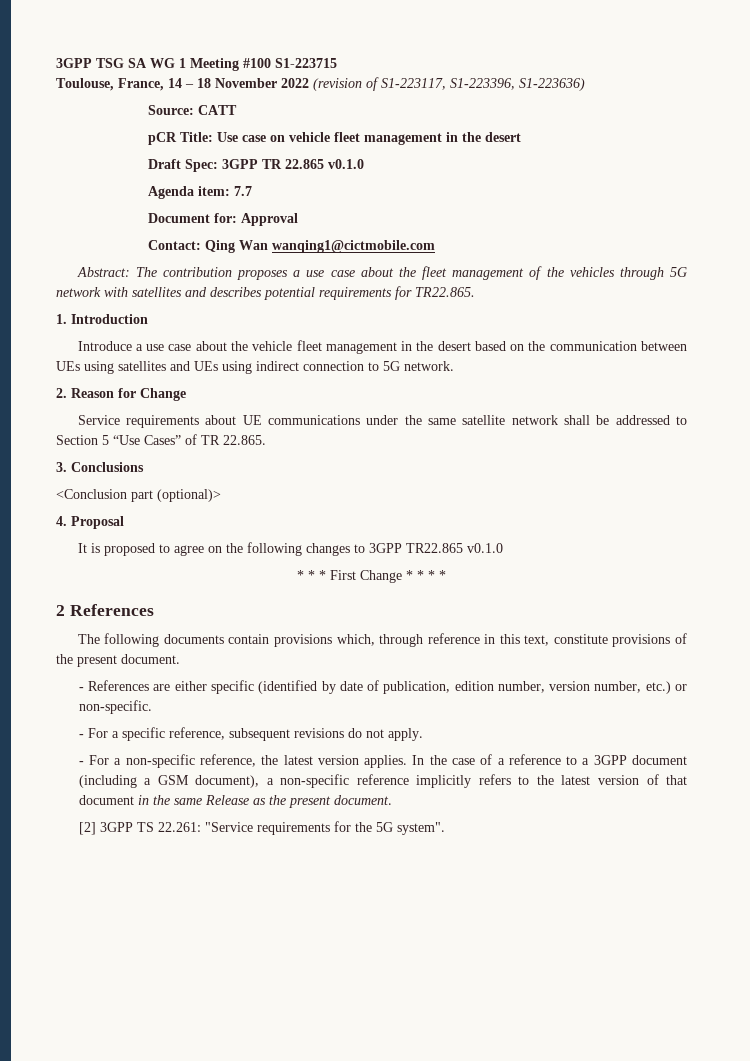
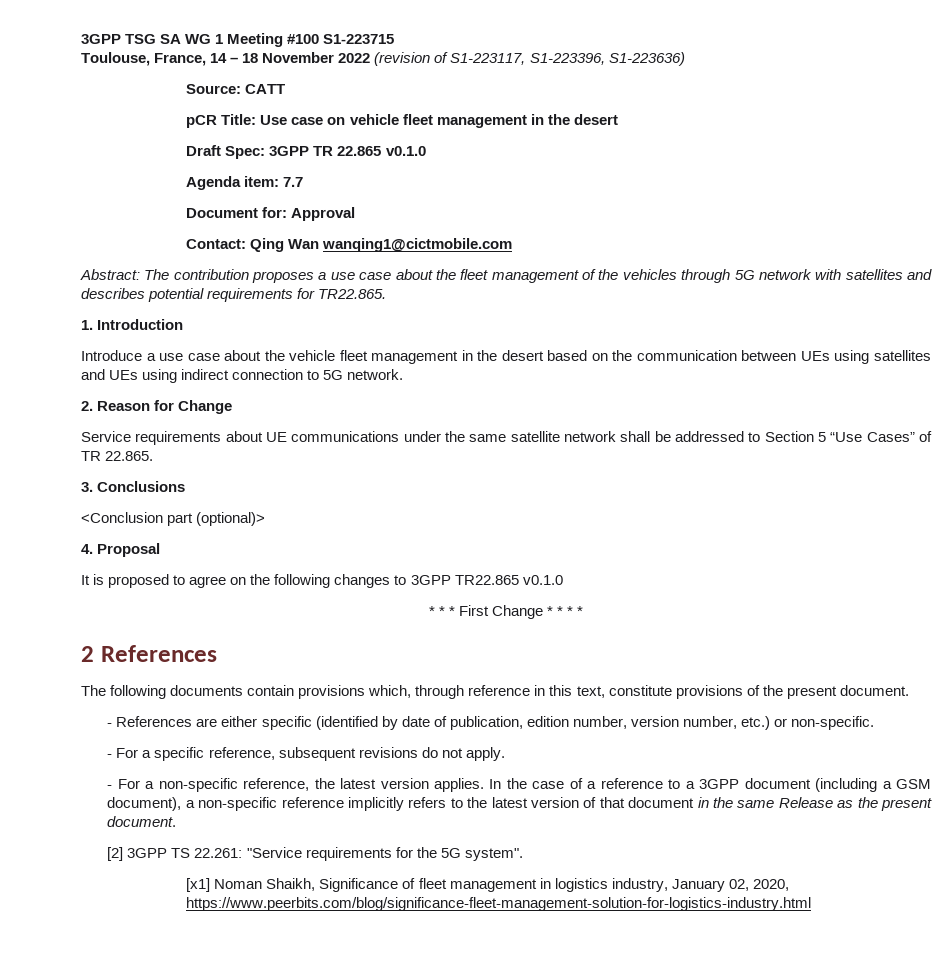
+ [x1] Noman Shaikh, Significance of fleet management in logistics industry, January 02, 2020, https://www.peerbits.com/blog/significance-fleet-management-solution-for-logistics-industry.html

